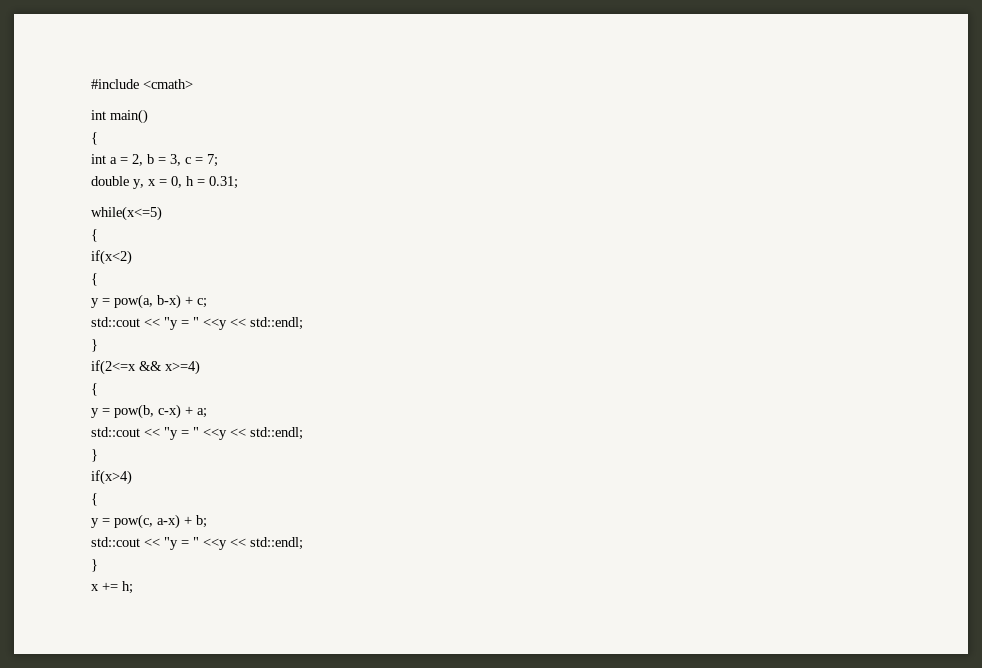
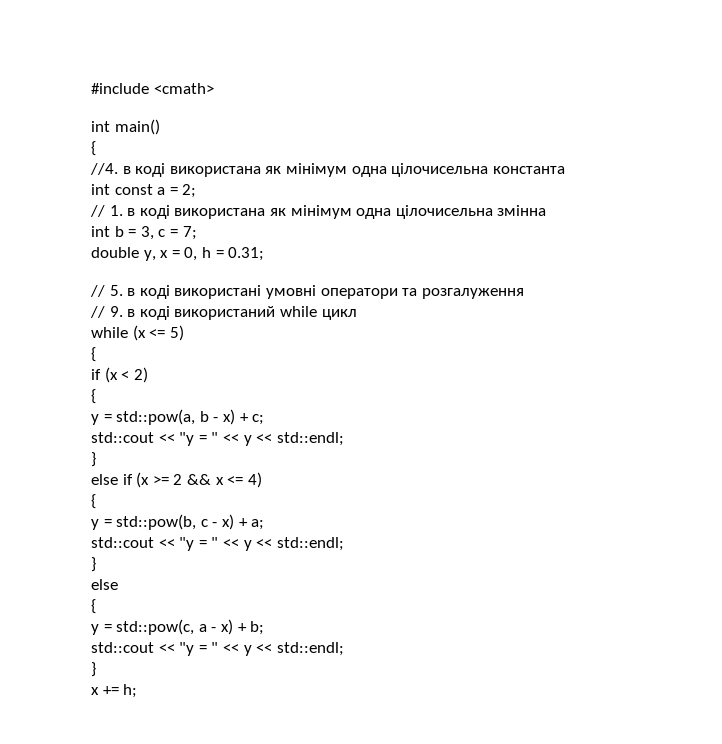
- int a = 2, b = 3, c = 7;
+ //4. в коді використана як мінімум одна цілочисельна константа
+ int const a = 2;
+ // 1. в коді використана як мінімум одна цілочисельна змінна
+ int b = 3, c = 7;
- while(x<=5)
+ // 5. в коді використані умовні оператори та розгалуження
+ // 9. в коді використаний while цикл
+ while (x <= 5)
  {
- if(x<2)
+ if (x < 2)
  {
- y = pow(a, b-x) + c;
- std::cout << "y = " <<y << std::endl;
+ y = std::pow(a, b - x) + c;
+ std::cout << "y = " << y << std::endl;
  }
- if(2<=x && x>=4)
+ else if (x >= 2 && x <= 4)
  {
- y = pow(b, c-x) + a;
- std::cout << "y = " <<y << std::endl;
+ y = std::pow(b, c - x) + a;
+ std::cout << "y = " << y << std::endl;
  }
- if(x>4)
+ else
  {
- y = pow(c, a-x) + b;
- std::cout << "y = " <<y << std::endl;
+ y = std::pow(c, a - x) + b;
+ std::cout << "y = " << y << std::endl;

